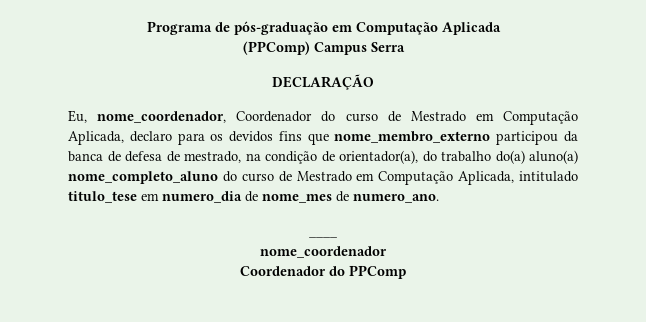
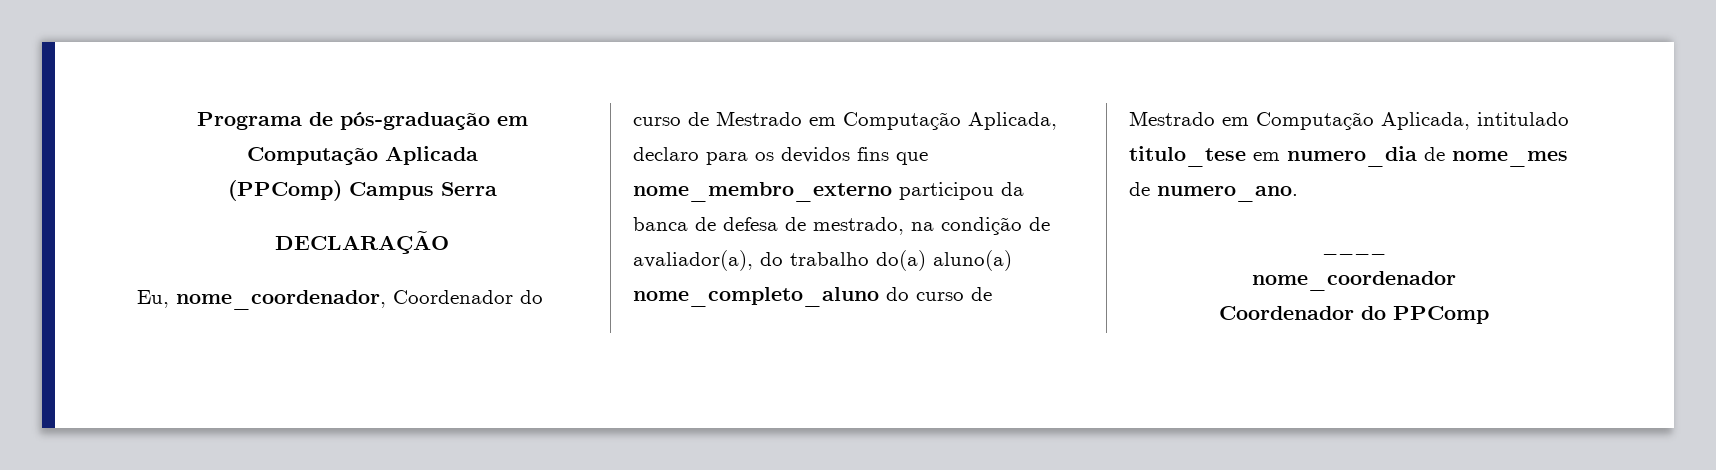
- Eu, nome_coordenador, Coordenador do curso de Mestrado em Computação Aplicada, declaro para os devidos fins que nome_membro_externo participou da banca de defesa de mestrado, na condição de orientador(a), do trabalho do(a) aluno(a) nome_completo_aluno do curso de Mestrado em Computação Aplicada, intitulado titulo_tese em numero_dia de nome_mes de numero_ano.
+ Eu, nome_coordenador, Coordenador do curso de Mestrado em Computação Aplicada, declaro para os devidos fins que nome_membro_externo participou da banca de defesa de mestrado, na condição de avaliador(a), do trabalho do(a) aluno(a) nome_completo_aluno do curso de Mestrado em Computação Aplicada, intitulado titulo_tese em numero_dia de nome_mes de numero_ano.

